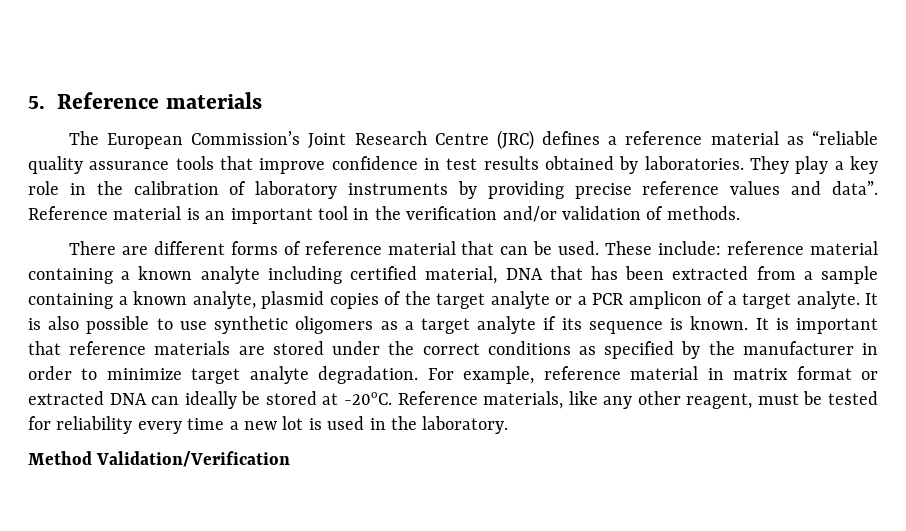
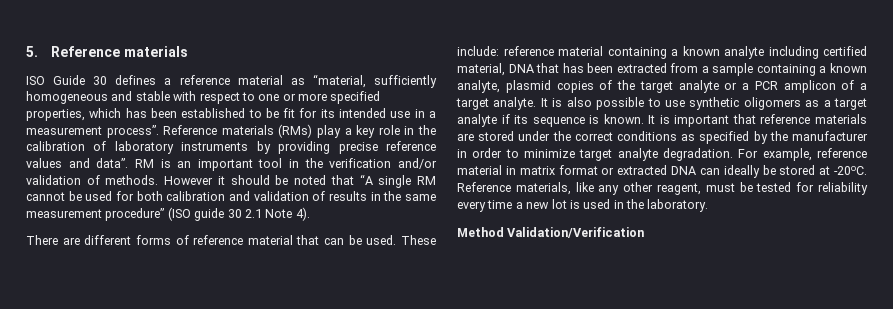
- The European Commission’s Joint Research Centre (JRC) defines a reference material as “reliable quality assurance tools that improve confidence in test results obtained by laboratories. They play a key role in the calibration of laboratory instruments by providing precise reference values and data”.
+ ISO Guide 30 defines a reference material as “material, sufficiently homogeneous and stable with respect to one or more specified properties, which has been established to be fit for its intended use in a measurement process”. Reference materials (RMs) play a key role in the calibration of laboratory instruments by providing precise reference values and data”.
- Reference material is an important tool in the verification and/or validation of methods.
+ RM is an important tool in the verification and/or validation of methods. However it should be noted that “A single RM cannot be used for both calibration and validation of results in the same measurement procedure” (ISO guide 30 2.1 Note 4).

